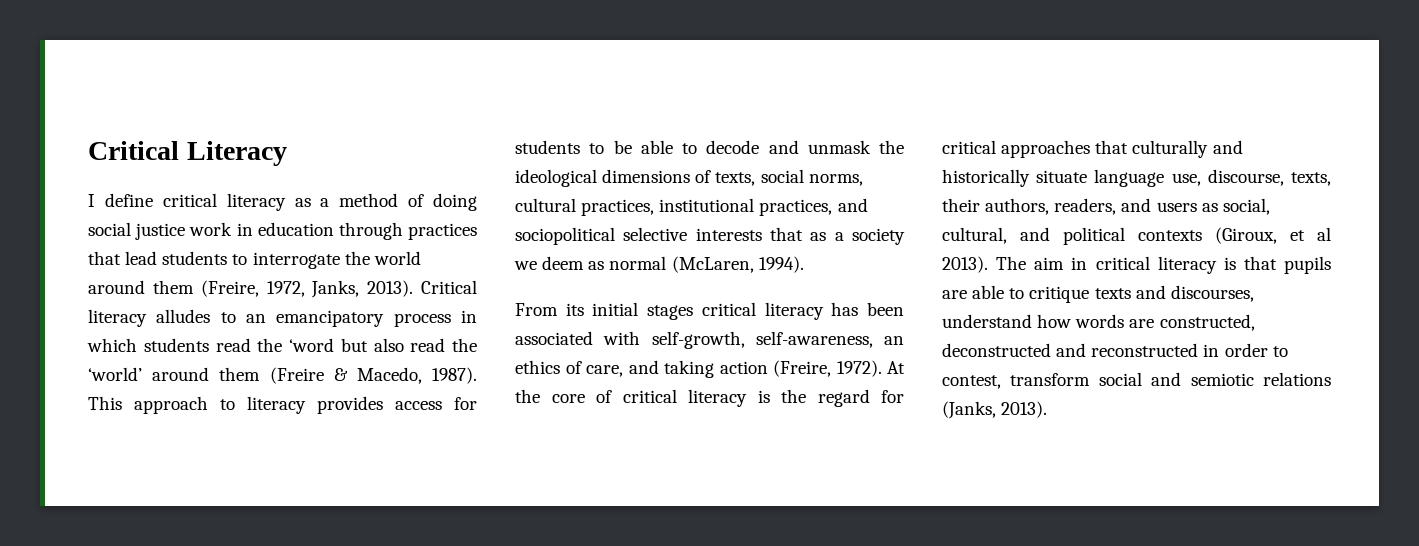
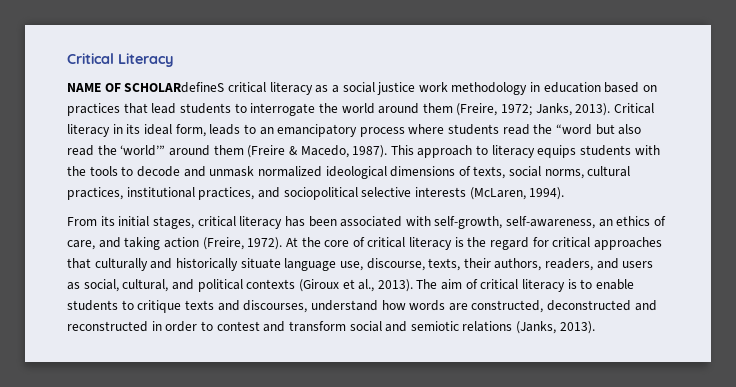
- I define critical literacy as a method of doing social justice work in education through practices that lead students to interrogate the world around them (Freire, 1972, Janks, 2013).
+ NAME OF SCHOLARdefineS critical literacy as a social justice work methodology in education based on practices that lead students to interrogate the world around them (Freire, 1972; Janks, 2013).
- Critical literacy alludes to an emancipatory process in which students read the ‘word but also read the ‘world’ around them (Freire & Macedo, 1987).
+ Critical literacy in its ideal form, leads to an emancipatory process where students read the “word but also read the ‘world’” around them (Freire & Macedo, 1987).
- This approach to literacy provides access for students to be able to decode and unmask the ideological dimensions of texts, social norms, cultural practices, institutional practices, and sociopolitical selective interests that as a society we deem as normal (McLaren, 1994).
+ This approach to literacy equips students with the tools to decode and unmask normalized ideological dimensions of texts, social norms, cultural practices, institutional practices, and sociopolitical selective interests (McLaren, 1994).
- From its initial stages critical literacy has been associated with self-growth, self-awareness, an ethics of care, and taking action (Freire, 1972).
+ From its initial stages, critical literacy has been associated with self-growth, self-awareness, an ethics of care, and taking action (Freire, 1972).
- At the core of critical literacy is the regard for critical approaches that culturally and historically situate language use, discourse, texts, their authors, readers, and users as social, cultural, and political contexts (Giroux, et al 2013).
+ At the core of critical literacy is the regard for critical approaches that culturally and historically situate language use, discourse, texts, their authors, readers, and users as social, cultural, and political contexts (Giroux et al., 2013).
- The aim in critical literacy is that pupils are able to critique texts and discourses, understand how words are constructed, deconstructed and reconstructed in order to contest, transform social and semiotic relations (Janks, 2013).
+ The aim of critical literacy is to enable students to critique texts and discourses, understand how words are constructed, deconstructed and reconstructed in order to contest and transform social and semiotic relations (Janks, 2013).

